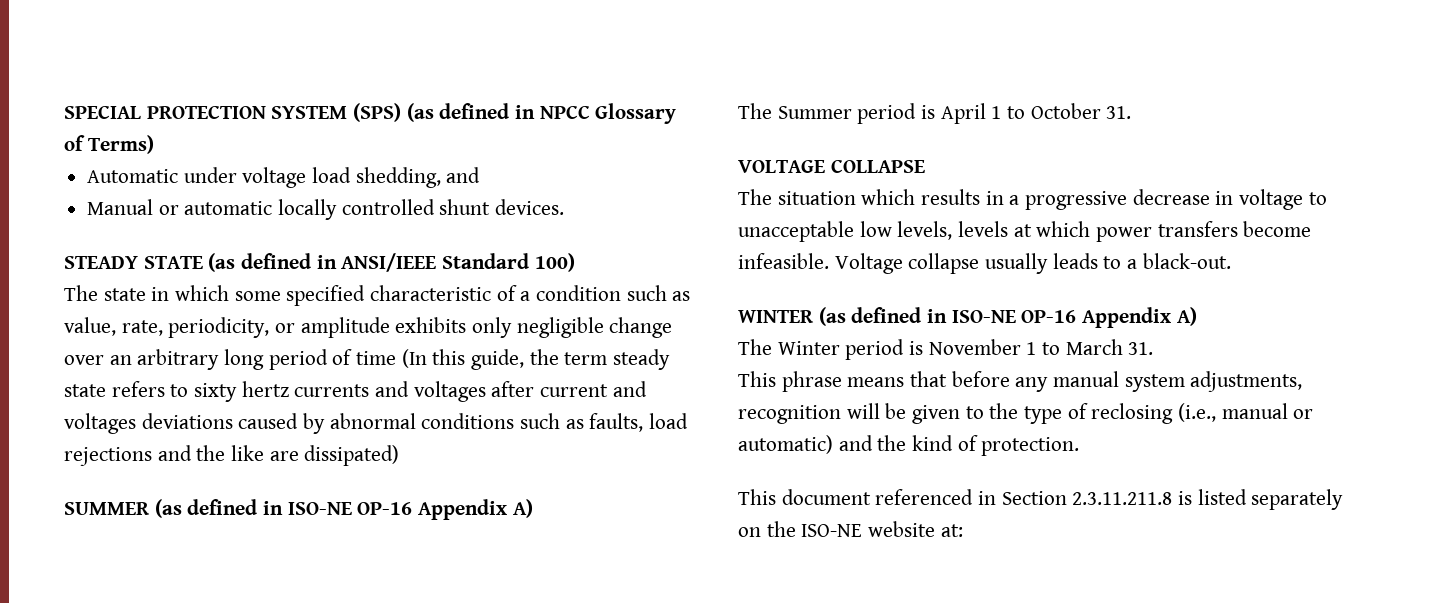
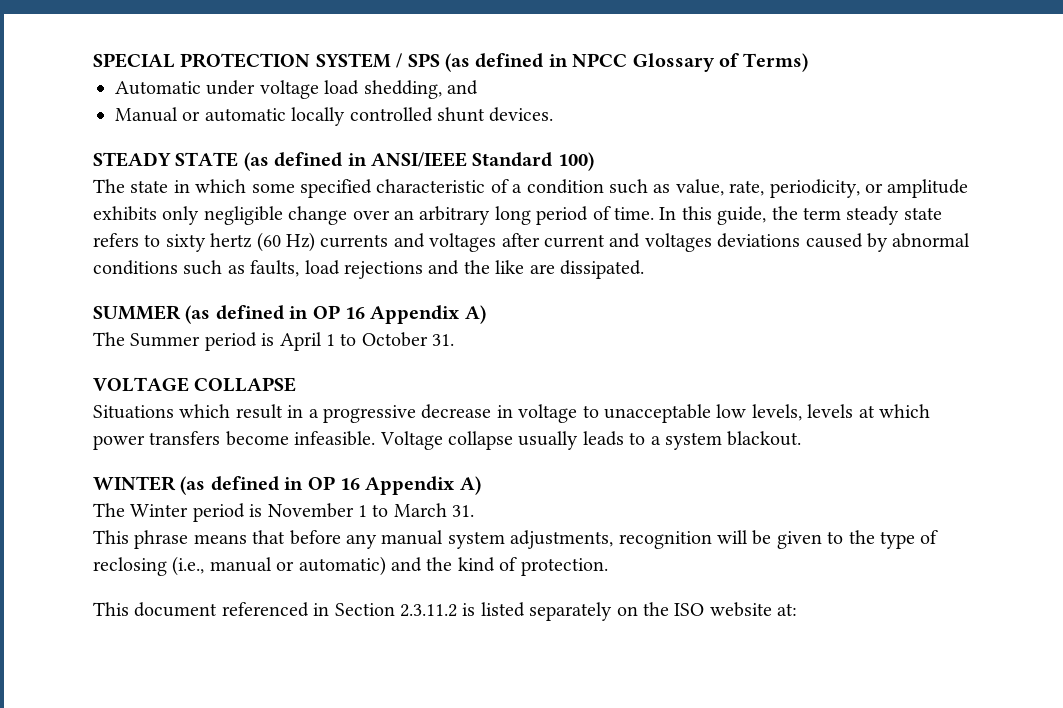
- SPECIAL PROTECTION SYSTEM (SPS) (as defined in NPCC Glossary of Terms)
+ SPECIAL PROTECTION SYSTEM / SPS (as defined in NPCC Glossary of Terms)
- The state in which some specified characteristic of a condition such as value, rate, periodicity, or amplitude exhibits only negligible change over an arbitrary long period of time (In this guide, the term steady state refers to sixty hertz currents and voltages after current and voltages deviations caused by abnormal conditions such as faults, load rejections and the like are dissipated)
+ The state in which some specified characteristic of a condition such as value, rate, periodicity, or amplitude exhibits only negligible change over an arbitrary long period of time. In this guide, the term steady state refers to sixty hertz (60 Hz) currents and voltages after current and voltages deviations caused by abnormal conditions such as faults, load rejections and the like are dissipated.
- SUMMER (as defined in ISO-NE OP-16 Appendix A)
+ SUMMER (as defined in OP 16 Appendix A)
- The situation which results in a progressive decrease in voltage to unacceptable low levels, levels at which power transfers become infeasible.
+ Situations which result in a progressive decrease in voltage to unacceptable low levels, levels at which power transfers become infeasible.
- Voltage collapse usually leads to a black-out.
+ Voltage collapse usually leads to a system blackout.
- WINTER (as defined in ISO-NE OP-16 Appendix A)
+ WINTER (as defined in OP 16 Appendix A)
- This document referenced in Section 2.3.11.211.8 is listed separately on the ISO-NE website at:
+ This document referenced in Section 2.3.11.2 is listed separately on the ISO website at:

